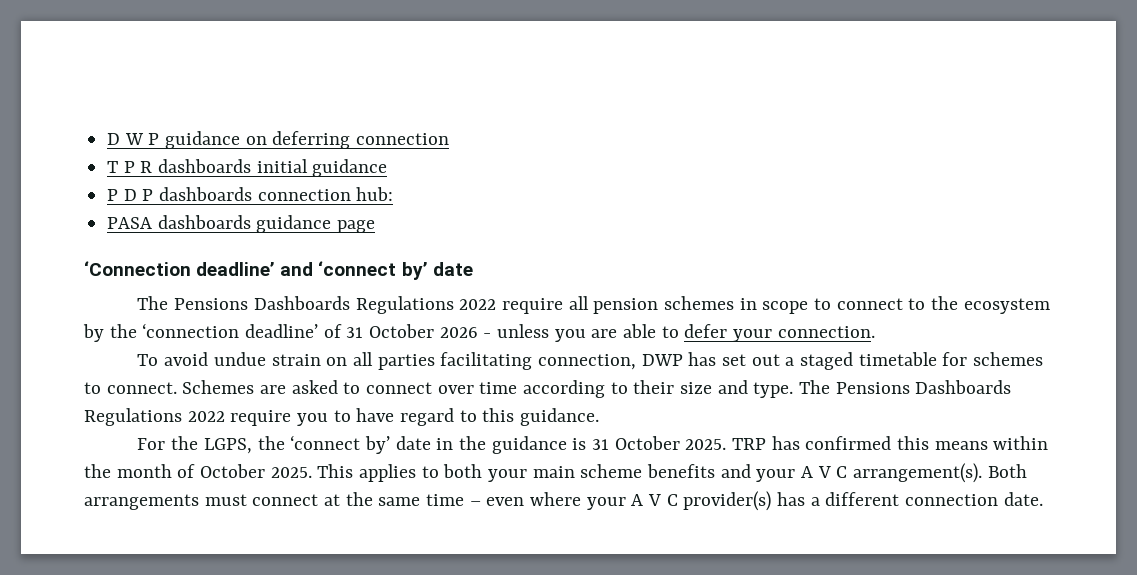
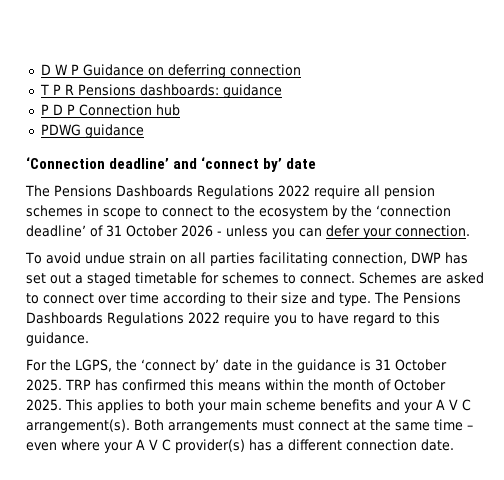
- D W P guidance on deferring connection
+ D W P Guidance on deferring connection
- T P R dashboards initial guidance
+ T P R Pensions dashboards: guidance
- P D P dashboards connection hub:
- PASA dashboards guidance page
+ P D P Connection hub
+ PDWG guidance
- The Pensions Dashboards Regulations 2022 require all pension schemes in scope to connect to the ecosystem by the ‘connection deadline’ of 31 October 2026 - unless you are able to defer your connection.
+ The Pensions Dashboards Regulations 2022 require all pension schemes in scope to connect to the ecosystem by the ‘connection deadline’ of 31 October 2026 - unless you can defer your connection.

